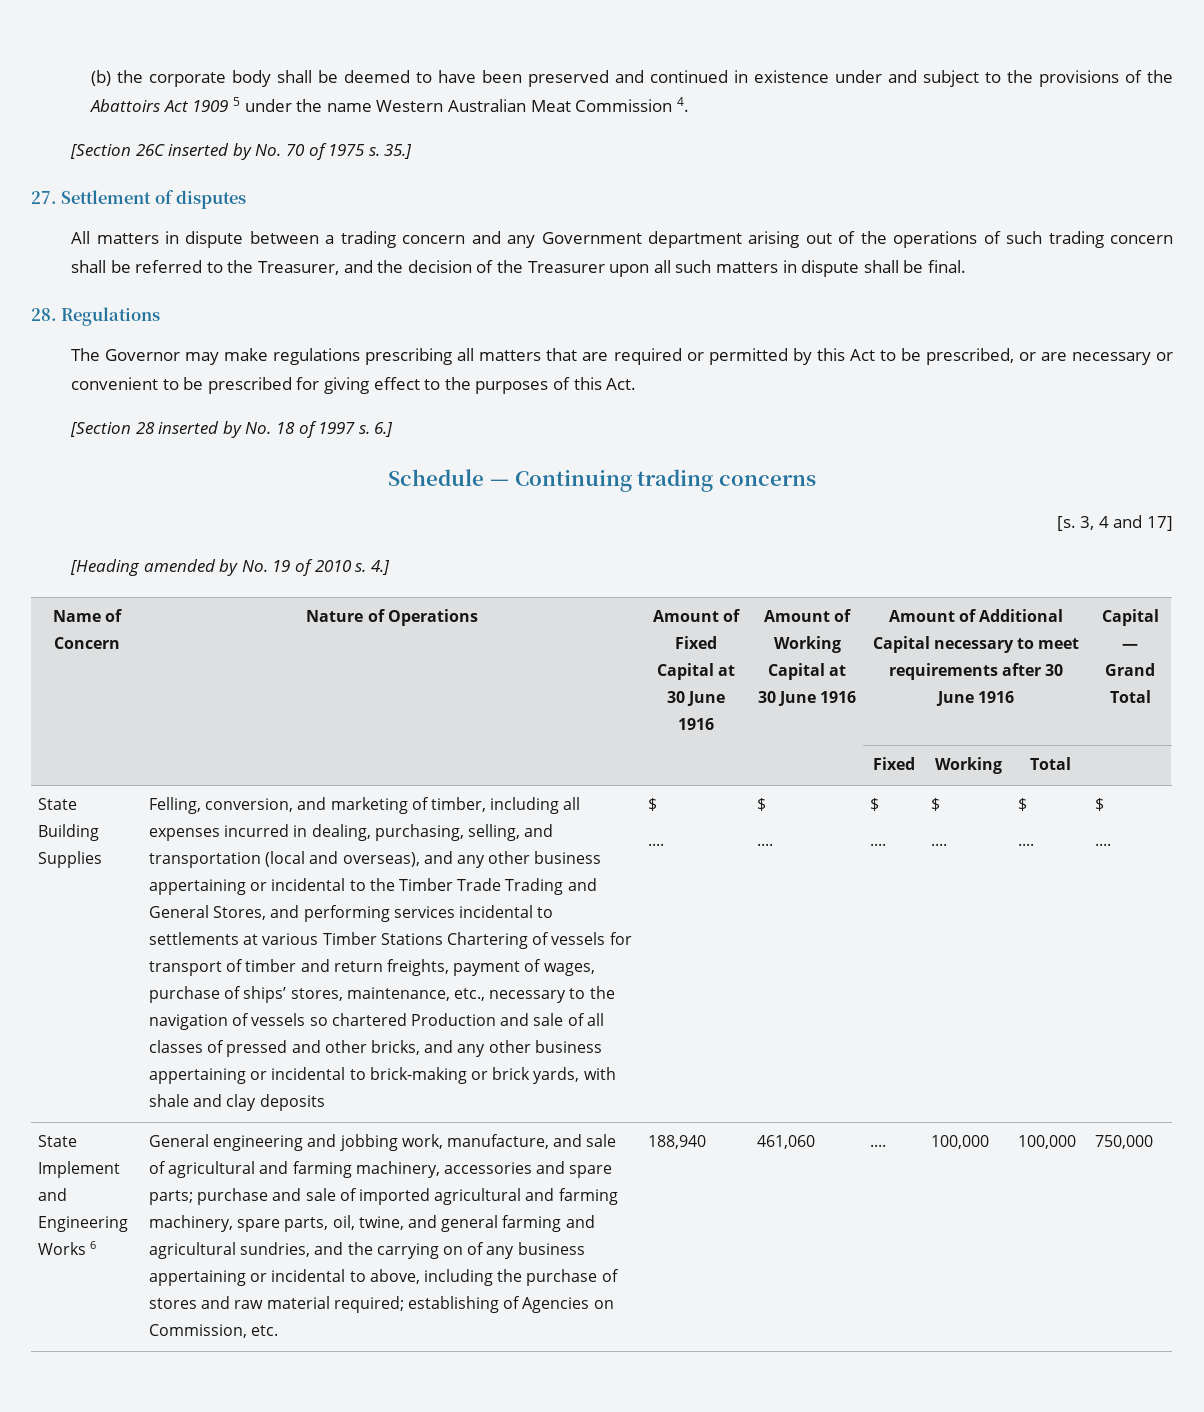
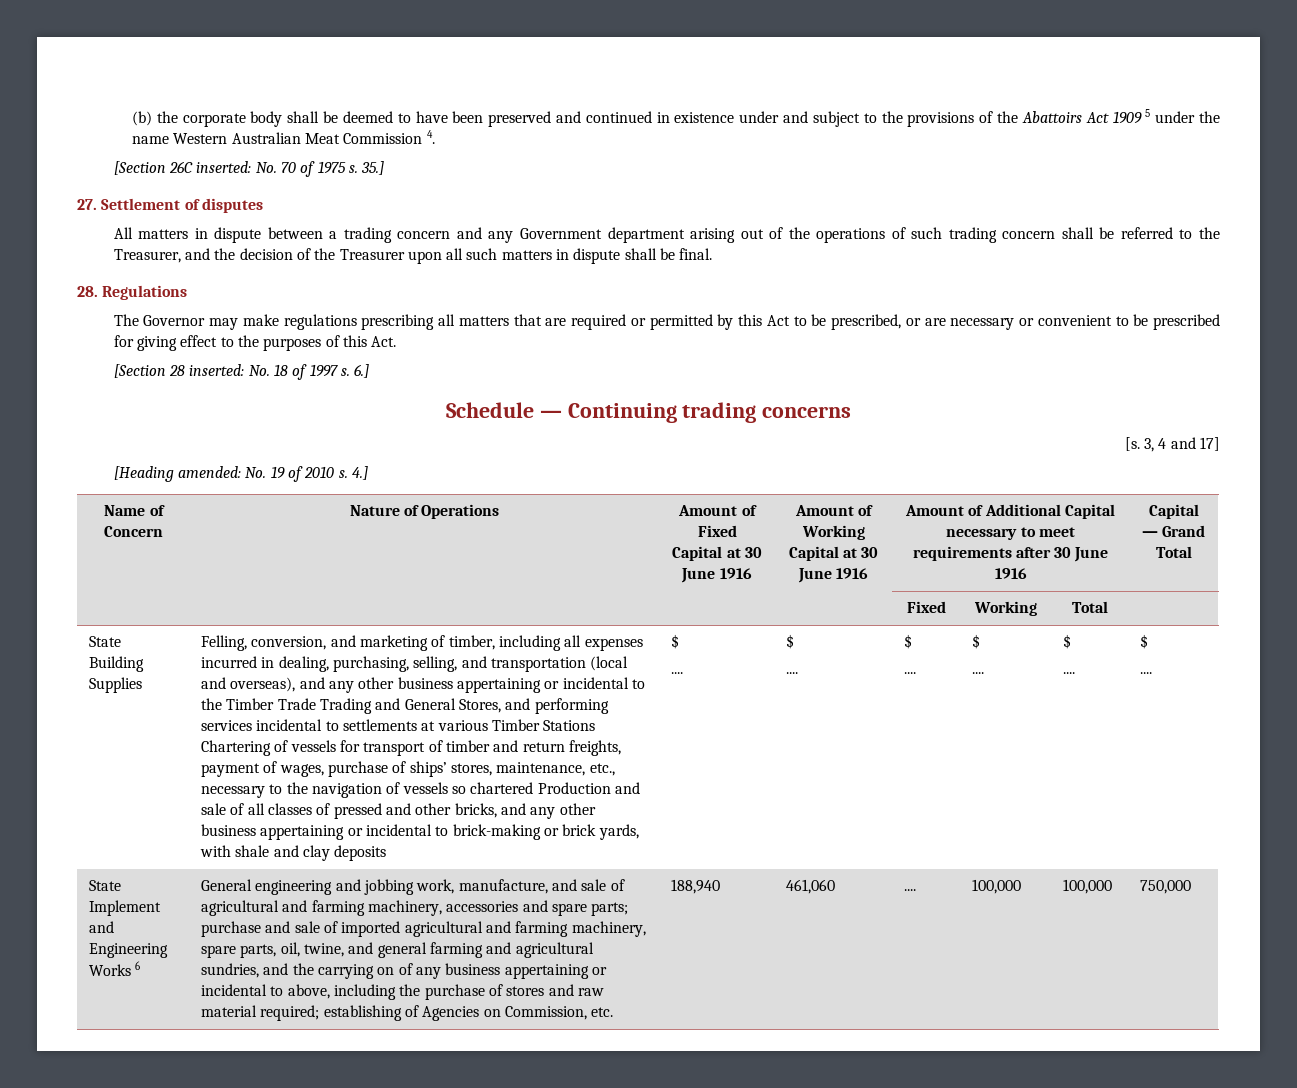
- [Section 26C inserted by No. 70 of 1975 s.
+ [Section 26C inserted: No. 70 of 1975 s.
- [Section 28 inserted by No. 18 of 1997 s.
+ [Section 28 inserted: No. 18 of 1997 s.
- [Heading amended by No. 19 of 2010 s.
+ [Heading amended: No. 19 of 2010 s.

